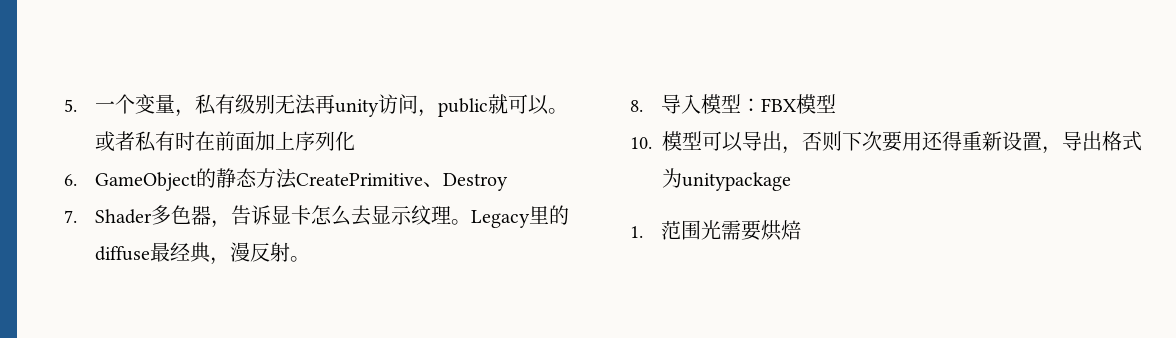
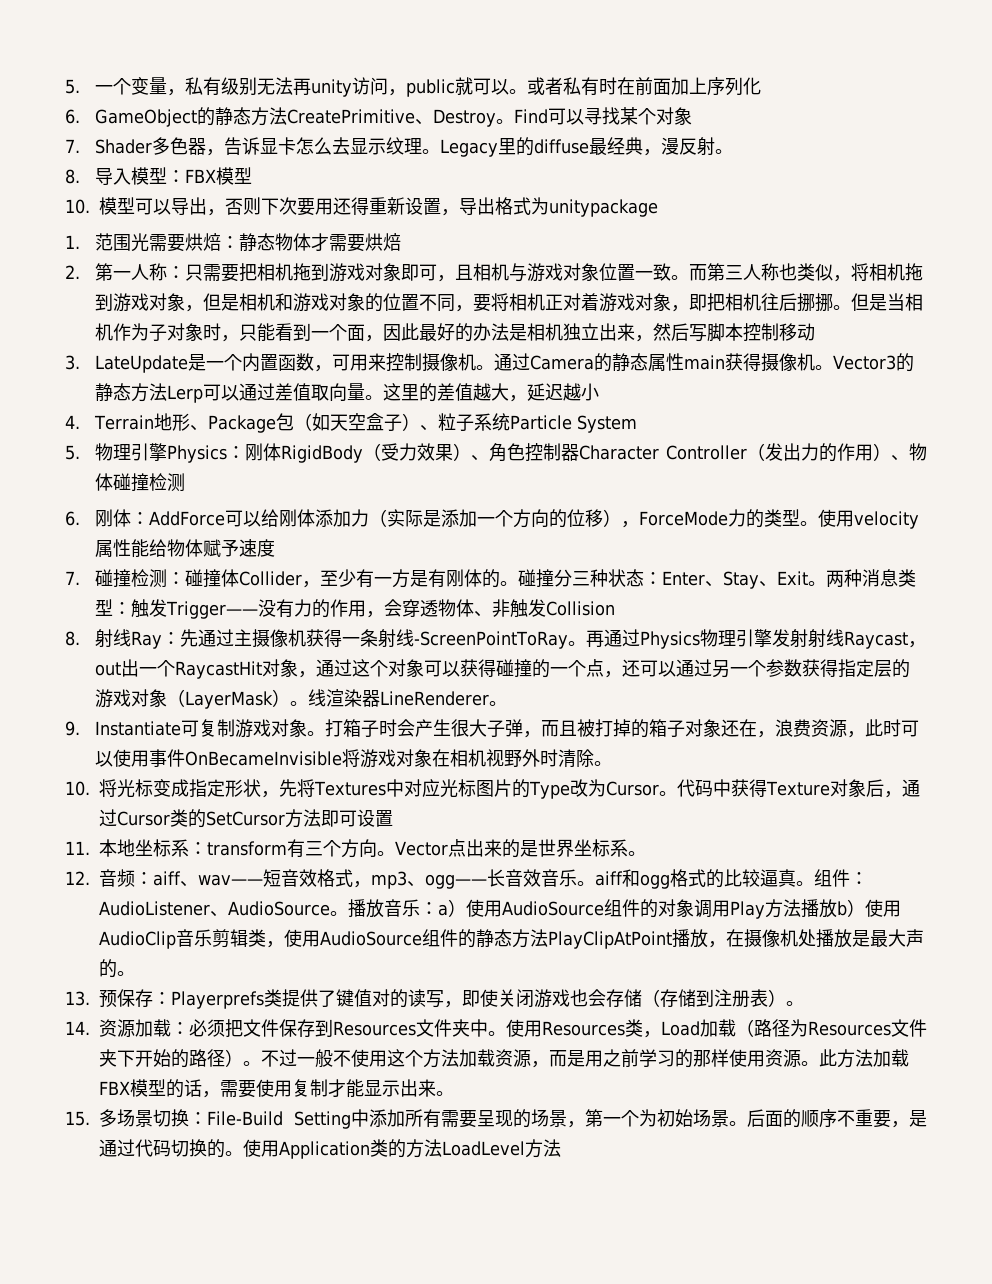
- 6. GameObject的静态方法CreatePrimitive、Destroy
+ 6. GameObject的静态方法CreatePrimitive、Destroy。Find可以寻找某个对象
- 1.范围光需要烘焙
+ 1.范围光需要烘焙：静态物体才需要烘焙
+ 2.第一人称：只需要把相机拖到游戏对象即可，且相机与游戏对象位置一致。而第三人称也类似，将相机拖到游戏对象，但是相机和游戏对象的位置不同，要将相机正对着游戏对象，即把相机往后挪挪。但是当相机作为子对象时，只能看到一个面，因此最好的办法是相机独立出来，然后写脚本控制移动
+ 3. LateUpdate是一个内置函数，可用来控制摄像机。通过Camera的静态属性main获得摄像机。Vector3的静态方法Lerp可以通过差值取向量。这里的差值越大，延迟越小
+ 4. Terrain地形、Package包（如天空盒子）、粒子系统Particle System
+ 5.物理引擎Physics：刚体RigidBody（受力效果）、角色控制器Character Controller（发出力的作用）、物体碰撞检测
+ 6.刚体：AddForce可以给刚体添加力（实际是添加一个方向的位移），ForceMode力的类型。使用velocity属性能给物体赋予速度
+ 7.碰撞检测：碰撞体Collider，至少有一方是有刚体的。碰撞分三种状态：Enter、Stay、Exit。两种消息类型：触发Trigger——没有力的作用，会穿透物体、非触发Collision
+ 8.射线Ray：先通过主摄像机获得一条射线-ScreenPointToRay。再通过Physics物理引擎发射射线Raycast，out出一个RaycastHit对象，通过这个对象可以获得碰撞的一个点，还可以通过另一个参数获得指定层的游戏对象（LayerMask）。线渲染器LineRenderer。
+ 9. Instantiate可复制游戏对象。打箱子时会产生很大子弹，而且被打掉的箱子对象还在，浪费资源，此时可以使用事件OnBecameInvisible将游戏对象在相机视野外时清除。
+ 10.将光标变成指定形状，先将Textures中对应光标图片的Type改为Cursor。代码中获得Texture对象后，通过Cursor类的SetCursor方法即可设置
+ 11.本地坐标系：transform有三个方向。Vector点出来的是世界坐标系。
+ 12.音频：aiff、wav——短音效格式，mp3、ogg——长音效音乐。aiff和ogg格式的比较逼真。组件：AudioListener、AudioSource。播放音乐：a）使用AudioSource组件的对象调用Play方法播放b）使用AudioClip音乐剪辑类，使用AudioSource组件的静态方法PlayClipAtPoint播放，在摄像机处播放是最大声的。
+ 13.预保存：Playerprefs类提供了键值对的读写，即使关闭游戏也会存储（存储到注册表）。
+ 14.资源加载：必须把文件保存到Resources文件夹中。使用Resources类，Load加载（路径为Resources文件夹下开始的路径）。不过一般不使用这个方法加载资源，而是用之前学习的那样使用资源。此方法加载FBX模型的话，需要使用复制才能显示出来。
+ 15.多场景切换：File-Build Setting中添加所有需要呈现的场景，第一个为初始场景。后面的顺序不重要，是通过代码切换的。使用Application类的方法LoadLevel方法

